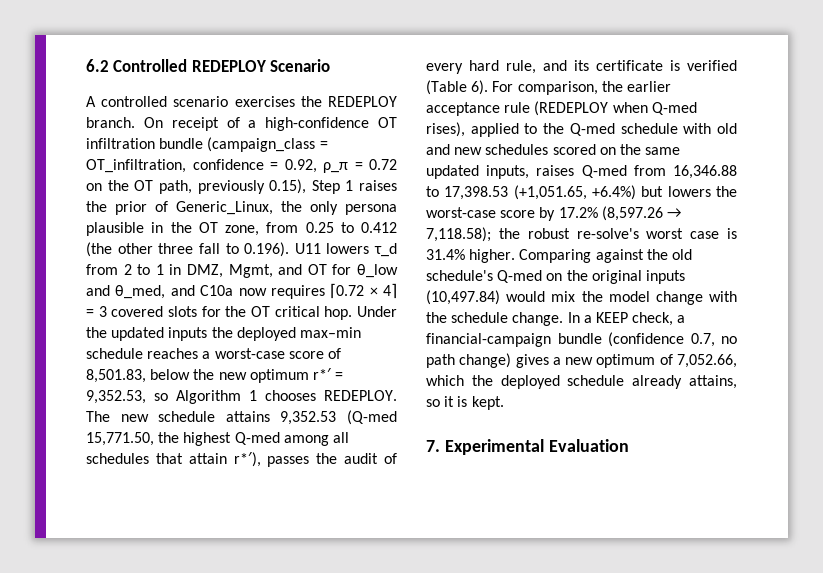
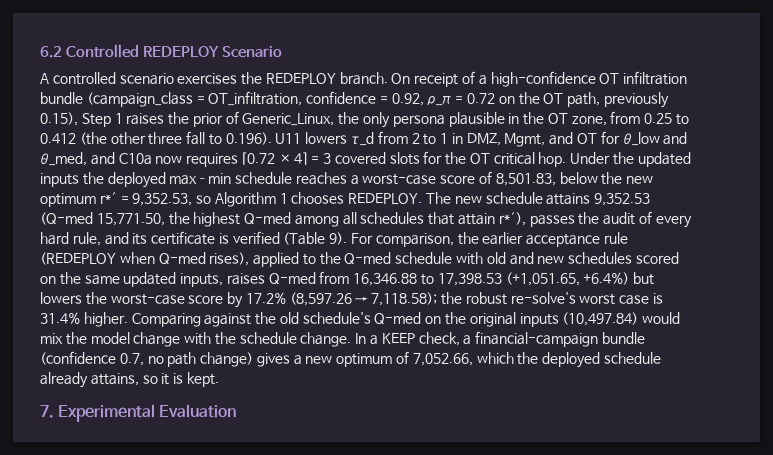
- The new schedule attains 9,352.53 (Q-med 15,771.50, the highest Q-med among all schedules that attain r*′), passes the audit of every hard rule, and its certificate is verified (Table 6).
+ The new schedule attains 9,352.53 (Q-med 15,771.50, the highest Q-med among all schedules that attain r*′), passes the audit of every hard rule, and its certificate is verified (Table 9).

